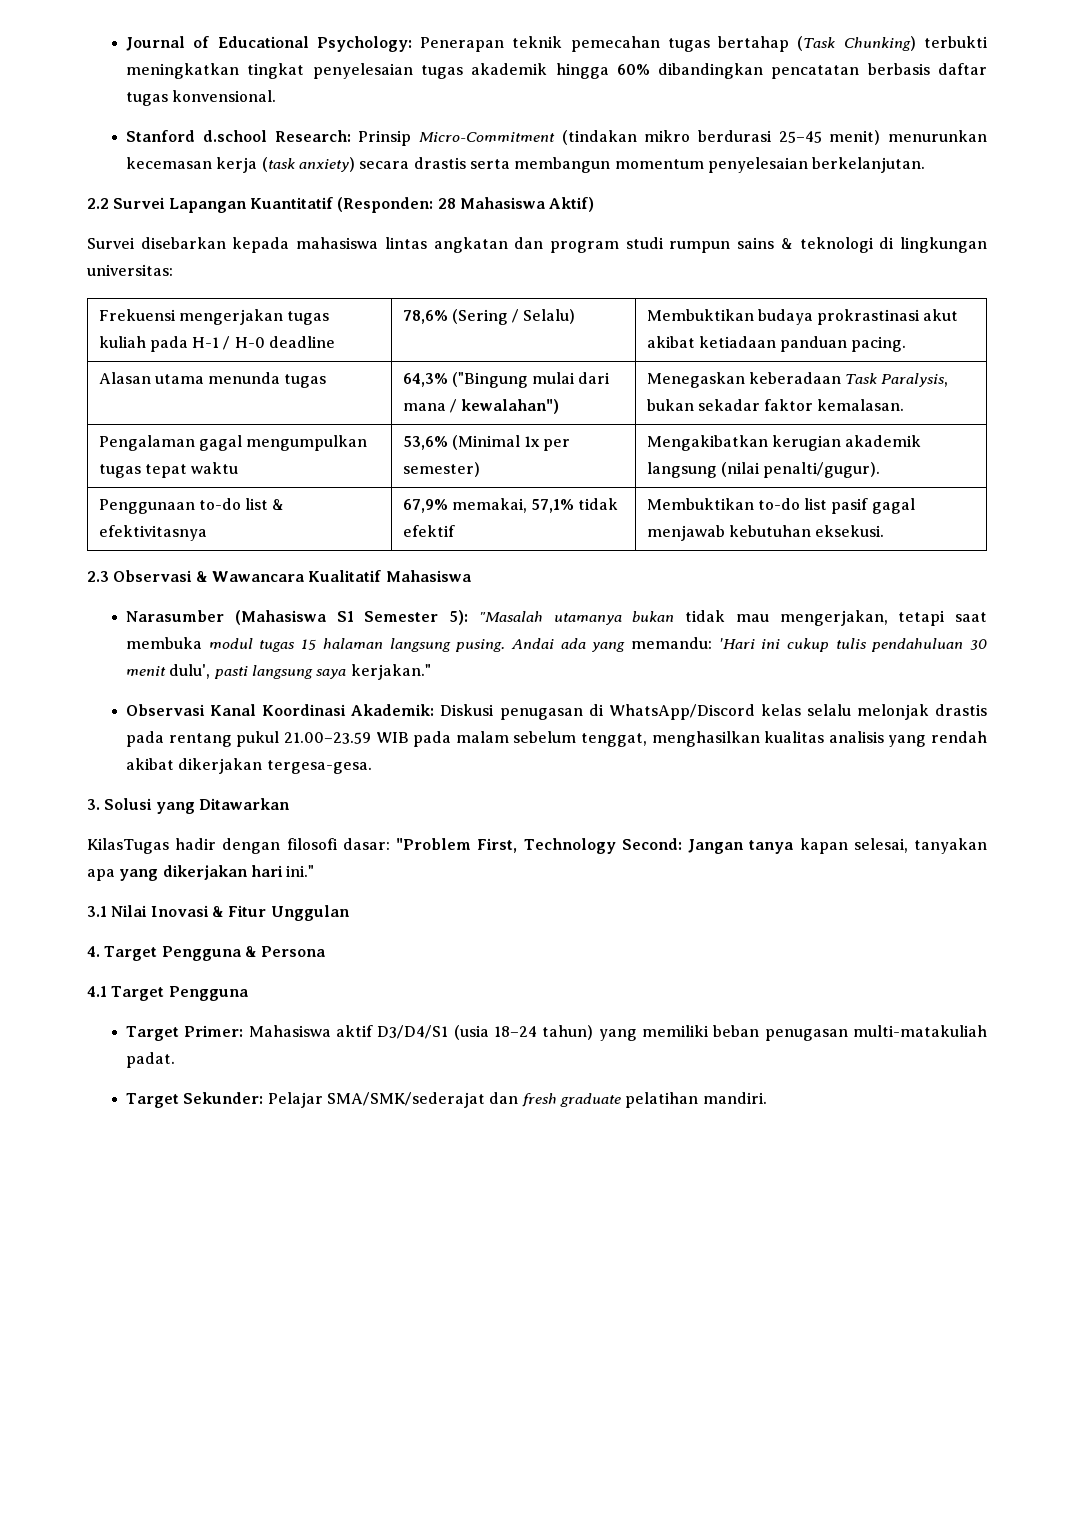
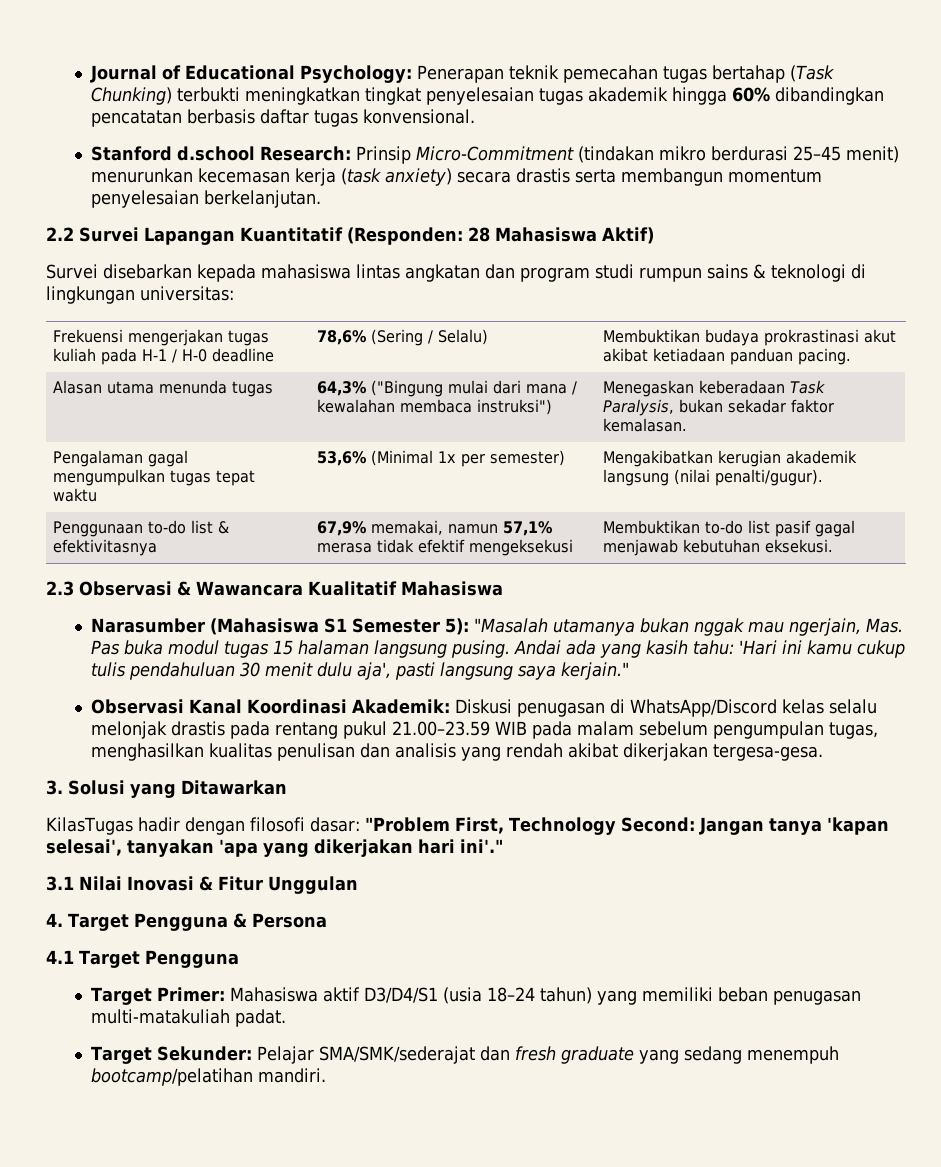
- Alasan utama menunda tugas | 64,3% ("Bingung mulai dari mana / kewalahan") | Menegaskan keberadaan Task Paralysis, bukan sekadar faktor kemalasan.
+ Alasan utama menunda tugas | 64,3% ("Bingung mulai dari mana / kewalahan membaca instruksi") | Menegaskan keberadaan Task Paralysis, bukan sekadar faktor kemalasan.
- Penggunaan to-do list & efektivitasnya | 67,9% memakai, 57,1% tidak efektif | Membuktikan to-do list pasif gagal menjawab kebutuhan eksekusi.
+ Penggunaan to-do list & efektivitasnya | 67,9% memakai, namun 57,1% merasa tidak efektif mengeksekusi | Membuktikan to-do list pasif gagal menjawab kebutuhan eksekusi.
- Narasumber (Mahasiswa S1 Semester 5): "Masalah utamanya bukan tidak mau mengerjakan, tetapi saat membuka modul tugas 15 halaman langsung pusing.
+ Narasumber (Mahasiswa S1 Semester 5): "Masalah utamanya bukan nggak mau ngerjain, Mas. Pas buka modul tugas 15 halaman langsung pusing.
- Andai ada yang memandu: 'Hari ini cukup tulis pendahuluan 30 menit dulu', pasti langsung saya kerjakan."
+ Andai ada yang kasih tahu: 'Hari ini kamu cukup tulis pendahuluan 30 menit dulu aja', pasti langsung saya kerjain."
- Observasi Kanal Koordinasi Akademik: Diskusi penugasan di WhatsApp/Discord kelas selalu melonjak drastis pada rentang pukul 21.00–23.59 WIB pada malam sebelum tenggat, menghasilkan kualitas analisis yang rendah akibat dikerjakan tergesa-gesa.
+ Observasi Kanal Koordinasi Akademik: Diskusi penugasan di WhatsApp/Discord kelas selalu melonjak drastis pada rentang pukul 21.00–23.59 WIB pada malam sebelum pengumpulan tugas, menghasilkan kualitas penulisan dan analisis yang rendah akibat dikerjakan tergesa-gesa.
- KilasTugas hadir dengan filosofi dasar: "Problem First, Technology Second: Jangan tanya kapan selesai, tanyakan apa yang dikerjakan hari ini."
+ KilasTugas hadir dengan filosofi dasar: "Problem First, Technology Second: Jangan tanya 'kapan selesai', tanyakan 'apa yang dikerjakan hari ini'."
- Target Sekunder: Pelajar SMA/SMK/sederajat dan fresh graduate pelatihan mandiri.
+ Target Sekunder: Pelajar SMA/SMK/sederajat dan fresh graduate yang sedang menempuh bootcamp/pelatihan mandiri.

